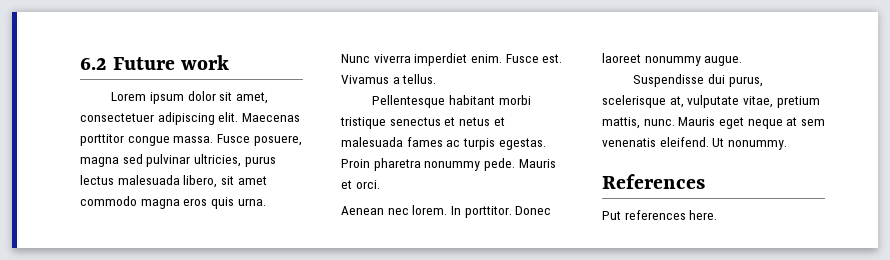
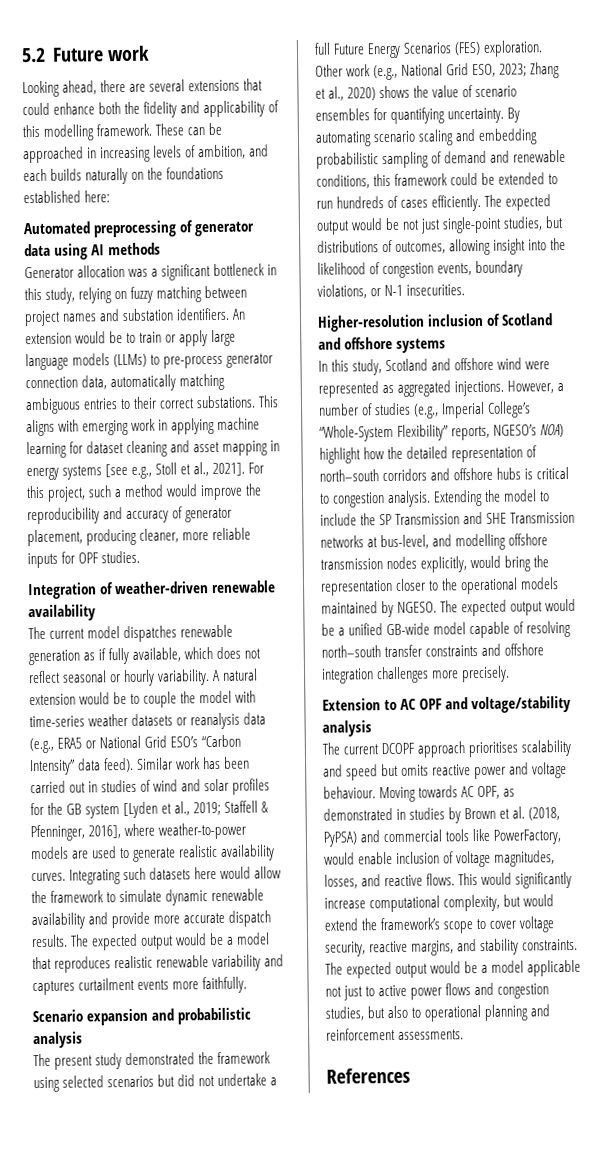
- 6.2 Future work
+ 5.2 Future work
- Lorem ipsum dolor sit amet, consectetuer adipiscing elit. Maecenas porttitor congue massa. Fusce posuere, magna sed pulvinar ultricies, purus lectus malesuada libero, sit amet commodo magna eros quis urna.
- Nunc viverra imperdiet enim. Fusce est. Vivamus a tellus.
- Pellentesque habitant morbi tristique senectus et netus et malesuada fames ac turpis egestas. Proin pharetra nonummy pede. Mauris et orci.
- Aenean nec lorem. In porttitor. Donec laoreet nonummy augue.
- Suspendisse dui purus, scelerisque at, vulputate vitae, pretium mattis, nunc. Mauris eget neque at sem venenatis eleifend. Ut nonummy.
+ Looking ahead, there are several extensions that could enhance both the fidelity and applicability of this modelling framework. These can be approached in increasing levels of ambition, and each builds naturally on the foundations established here:
+ Automated preprocessing of generator data using AI methods
+ Generator allocation was a significant bottleneck in this study, relying on fuzzy matching between project names and substation identifiers. An extension would be to train or apply large language models (LLMs) to pre-process generator connection data, automatically matching ambiguous entries to their correct substations. This aligns with emerging work in applying machine learning for dataset cleaning and asset mapping in energy systems [see e.g., Stoll et al., 2021]. For this project, such a method would improve the reproducibility and accuracy of generator placement, producing cleaner, more reliable inputs for OPF studies.
+ Integration of weather-driven renewable availability
+ The current model dispatches renewable generation as if fully available, which does not reflect seasonal or hourly variability. A natural extension would be to couple the model with time-series weather datasets or reanalysis data (e.g., ERA5 or National Grid ESO’s “Carbon Intensity” data feed). Similar work has been carried out in studies of wind and solar profiles for the GB system [Lyden et al., 2019; Staffell & Pfenninger, 2016], where weather-to-power models are used to generate realistic availability curves. Integrating such datasets here would allow the framework to simulate dynamic renewable availability and provide more accurate dispatch results. The expected output would be a model that reproduces realistic renewable variability and captures curtailment events more faithfully.
+ Scenario expansion and probabilistic analysis
+ The present study demonstrated the framework using selected scenarios but did not undertake a full Future Energy Scenarios (FES) exploration. Other work (e.g., National Grid ESO, 2023; Zhang et al., 2020) shows the value of scenario ensembles for quantifying uncertainty. By automating scenario scaling and embedding probabilistic sampling of demand and renewable conditions, this framework could be extended to run hundreds of cases efficiently. The expected output would be not just single-point studies, but distributions of outcomes, allowing insight into the likelihood of congestion events, boundary violations, or N-1 insecurities.
+ Higher-resolution inclusion of Scotland and offshore systems
+ In this study, Scotland and offshore wind were represented as aggregated injections. However, a number of studies (e.g., Imperial College’s “Whole-System Flexibility” reports, NGESO’s NOA) highlight how the detailed representation of north–south corridors and offshore hubs is critical to congestion analysis. Extending the model to include the SP Transmission and SHE Transmission networks at bus-level, and modelling offshore transmission nodes explicitly, would bring the representation closer to the operational models maintained by NGESO. The expected output would be a unified GB-wide model capable of resolving north–south transfer constraints and offshore integration challenges more precisely.
+ Extension to AC OPF and voltage/stability analysis
+ The current DCOPF approach prioritises scalability and speed but omits reactive power and voltage behaviour. Moving towards AC OPF, as demonstrated in studies by Brown et al. (2018, PyPSA) and commercial tools like PowerFactory, would enable inclusion of voltage magnitudes, losses, and reactive flows. This would significantly increase computational complexity, but would extend the framework’s scope to cover voltage security, reactive margins, and stability constraints. The expected output would be a model applicable not just to active power flows and congestion studies, but also to operational planning and reinforcement assessments.
  References
- Put references here.

